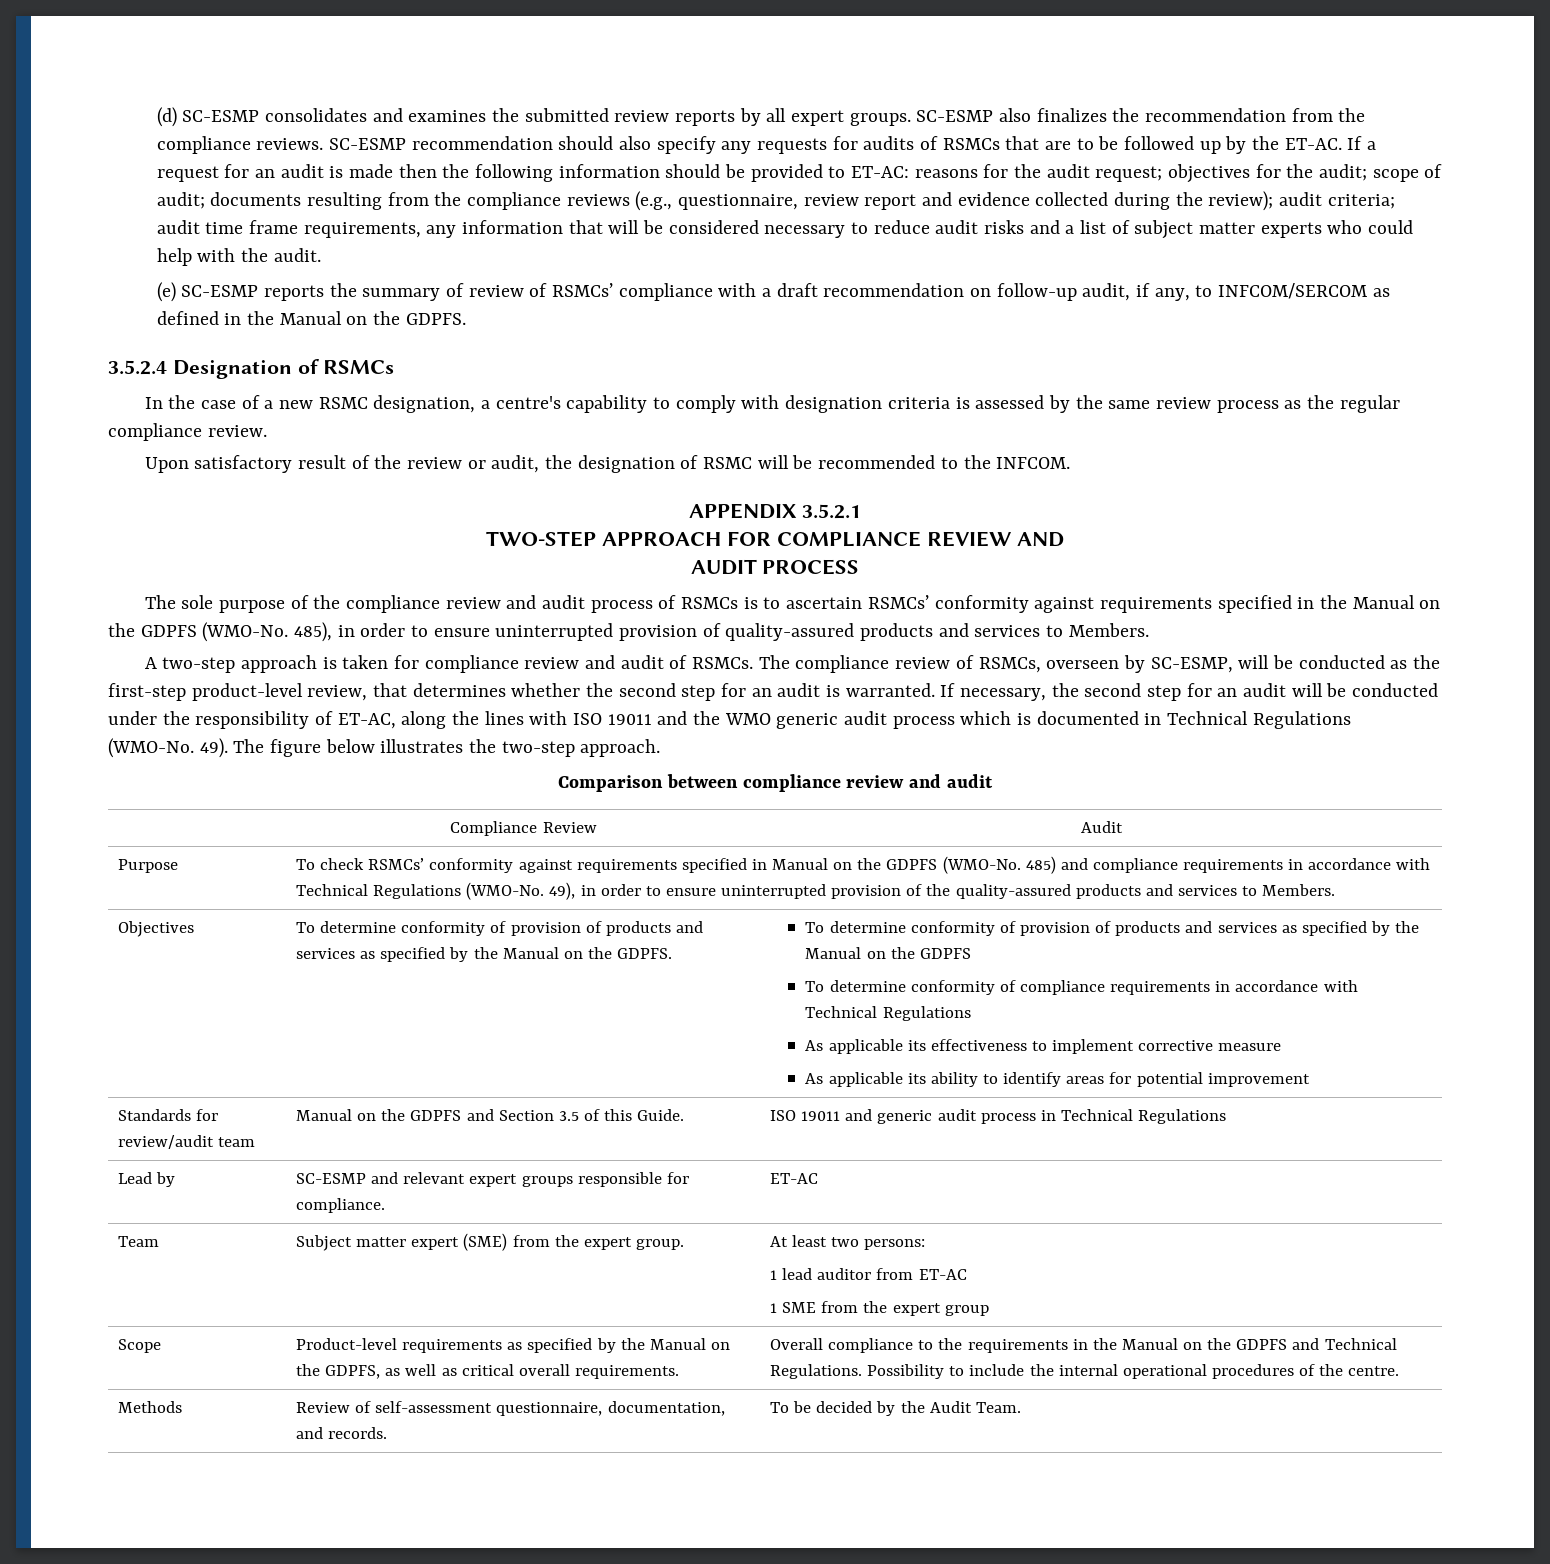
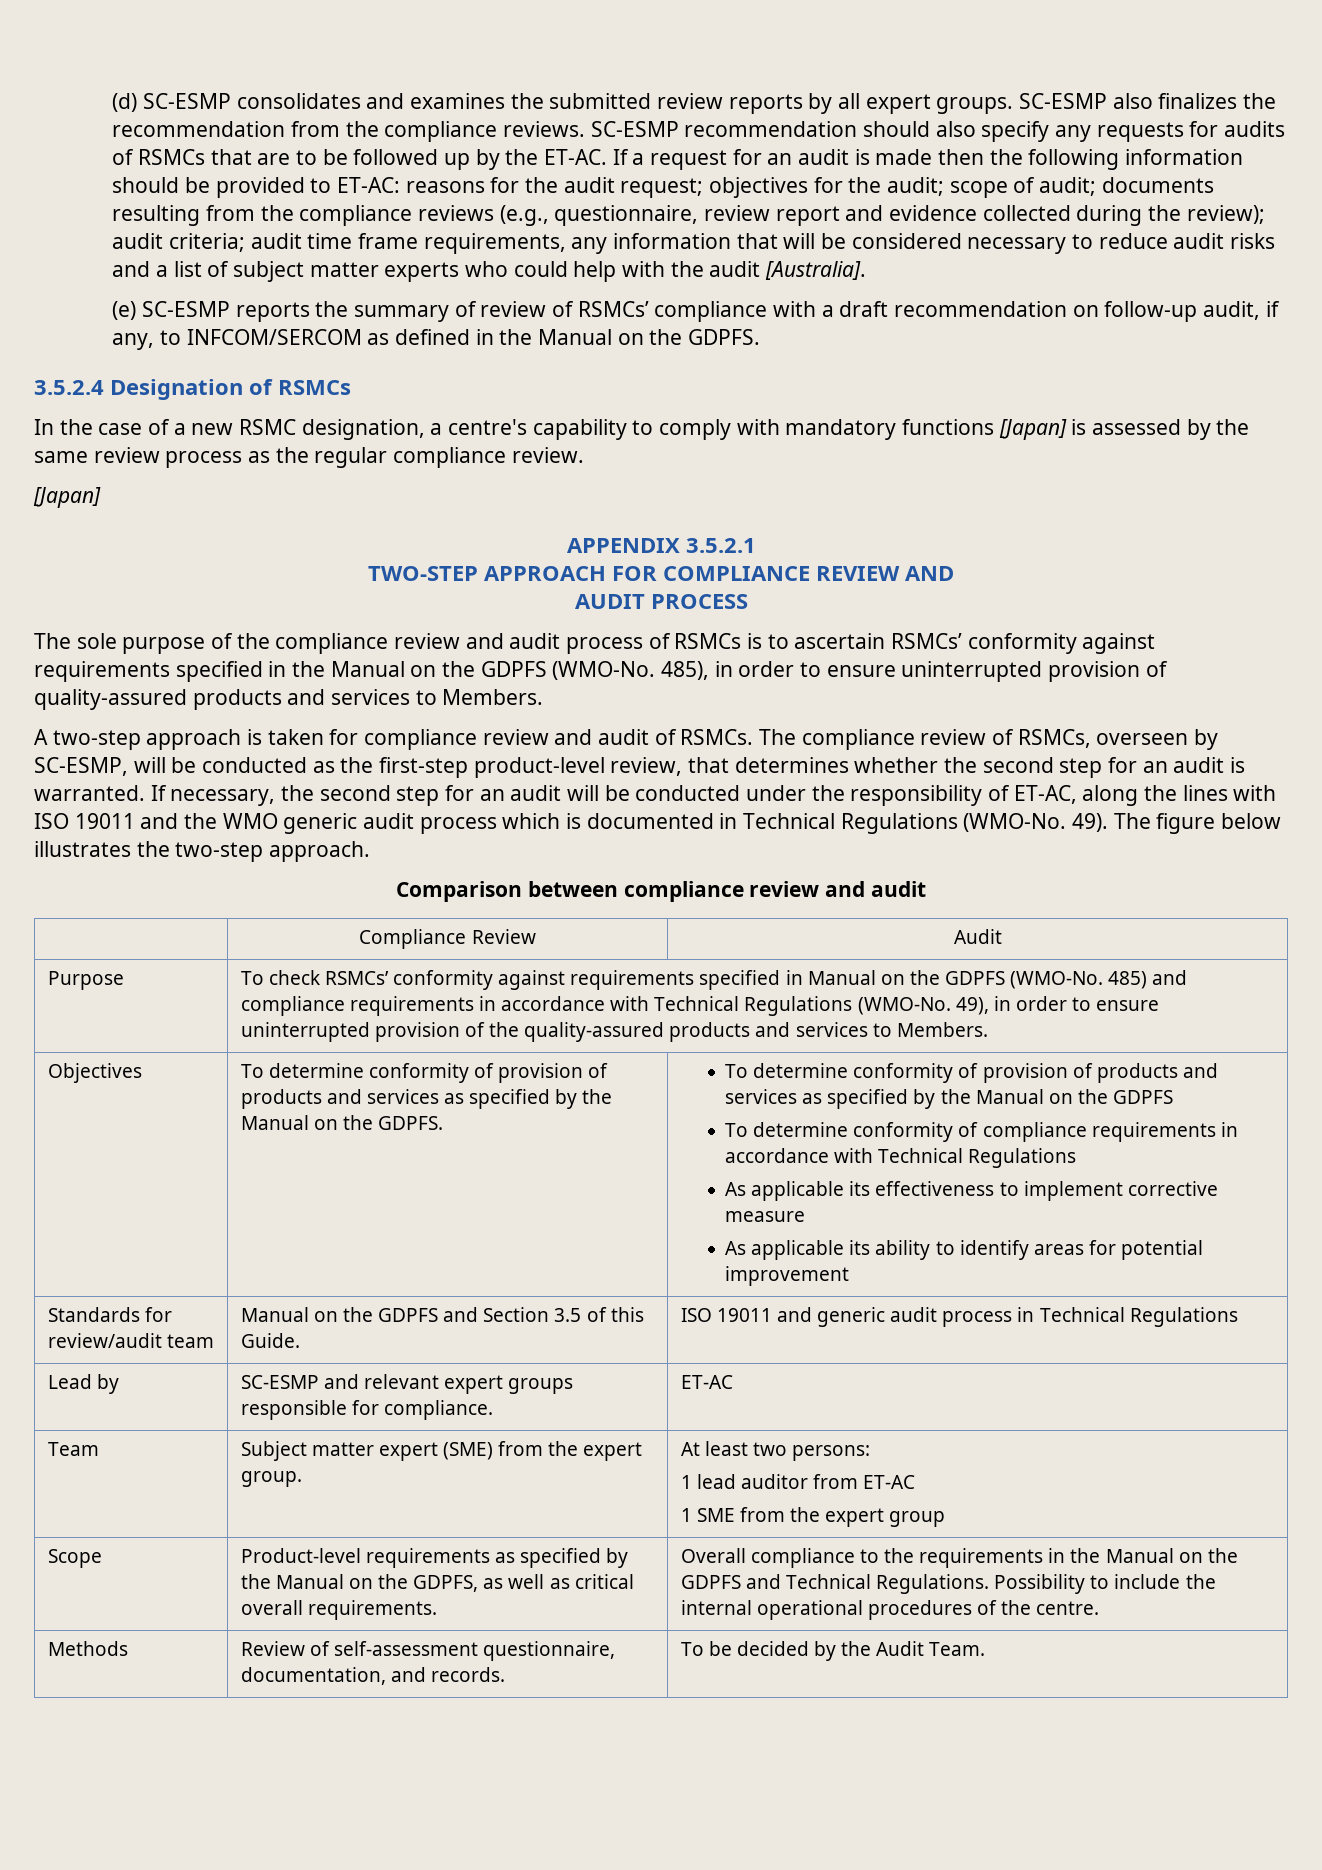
- audit time frame requirements, any information that will be considered necessary to reduce audit risks and a list of subject matter experts who could help with the audit.
+ audit time frame requirements, any information that will be considered necessary to reduce audit risks and a list of subject matter experts who could help with the audit [Australia].
- In the case of a new RSMC designation, a centre's capability to comply with designation criteria is assessed by the same review process as the regular compliance review.
- Upon satisfactory result of the review or audit, the designation of RSMC will be recommended to the INFCOM.
+ In the case of a new RSMC designation, a centre's capability to comply with mandatory functions [Japan] is assessed by the same review process as the regular compliance review.
+ [Japan]

